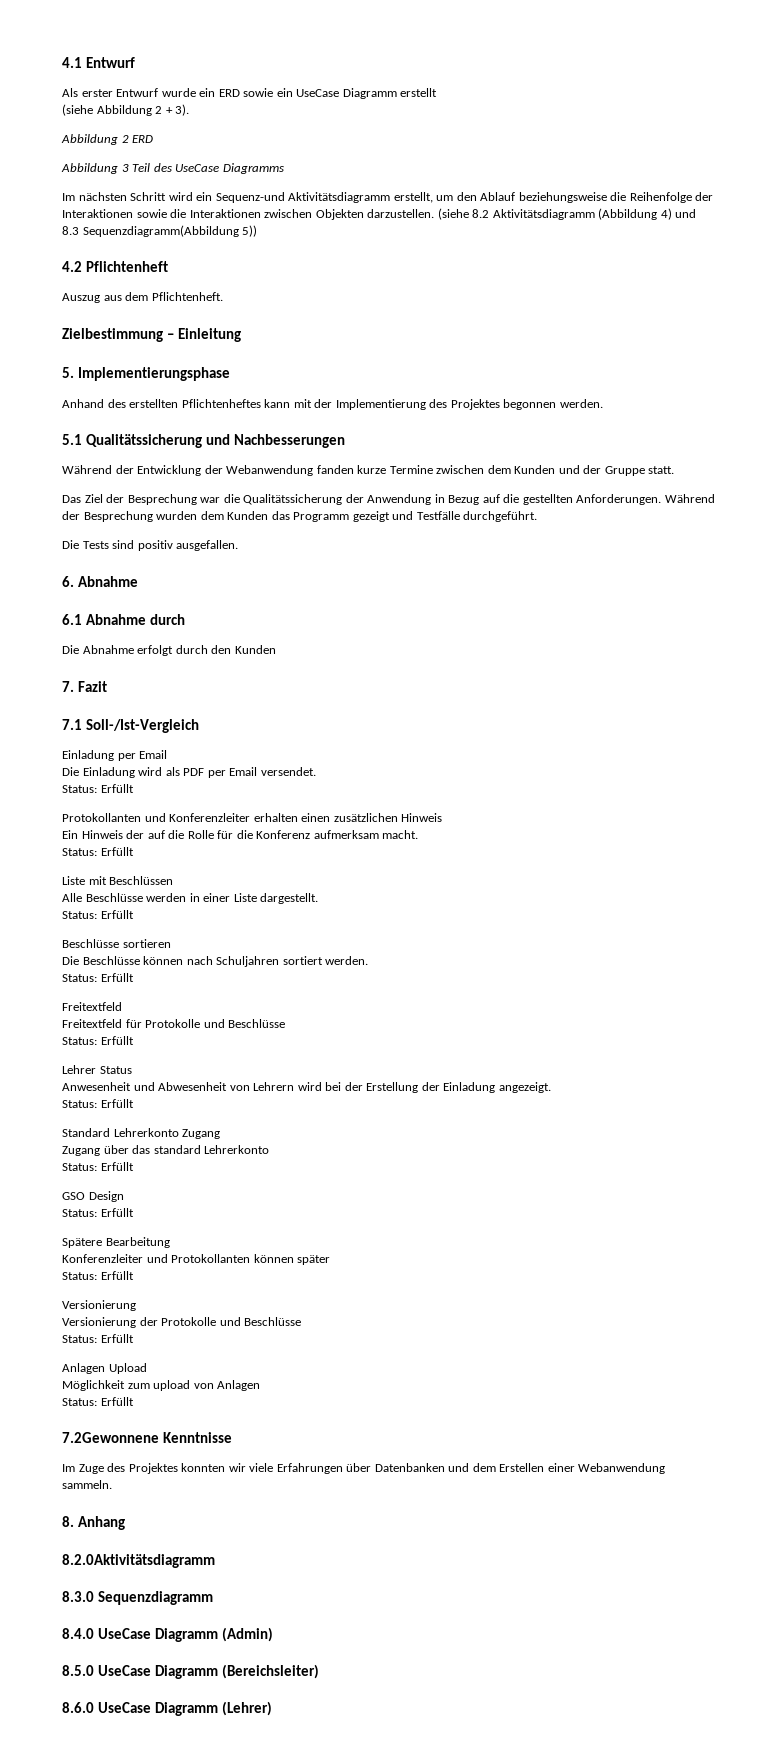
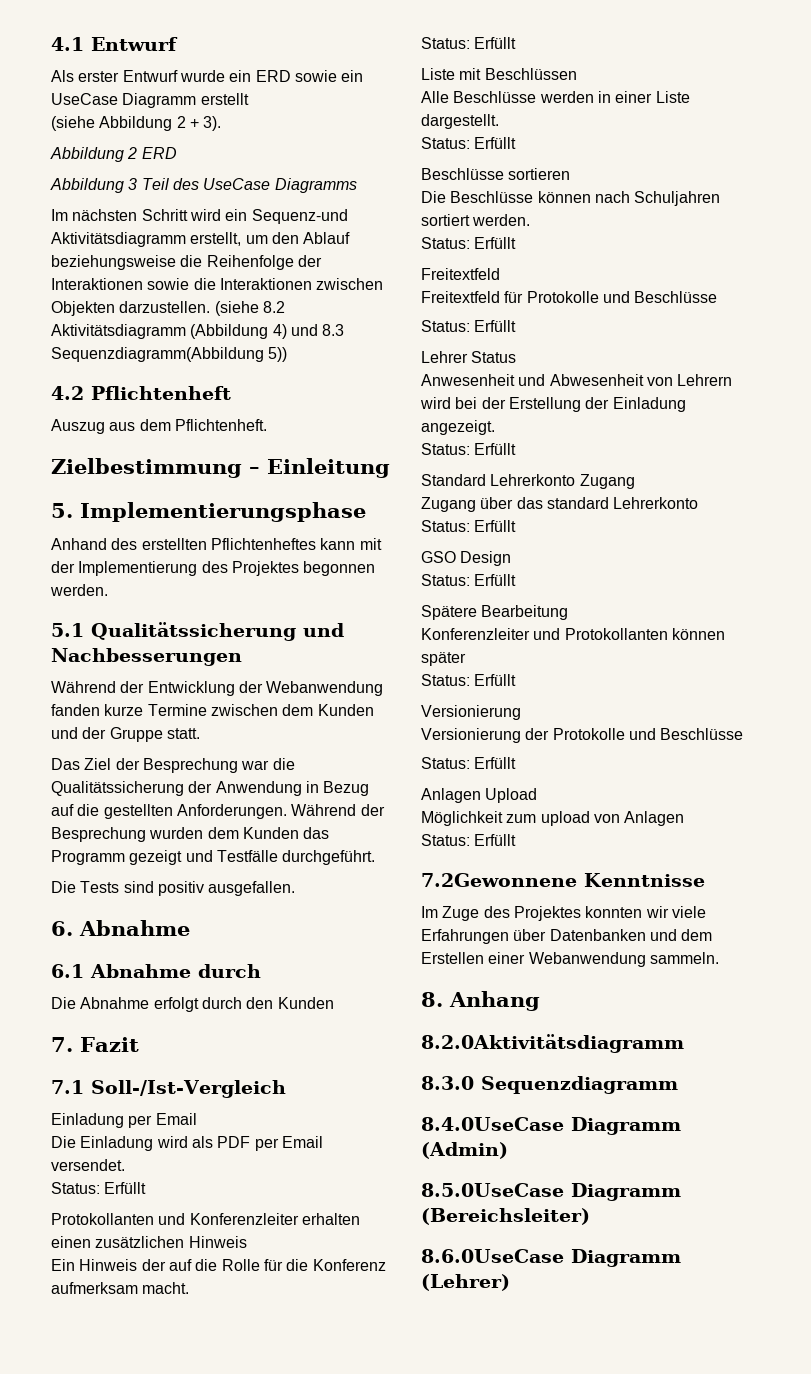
- 8.4.0 UseCase Diagramm (Admin)
+ 8.4.0UseCase Diagramm (Admin)
- 8.5.0 UseCase Diagramm (Bereichsleiter)
+ 8.5.0UseCase Diagramm (Bereichsleiter)
- 8.6.0 UseCase Diagramm (Lehrer)
+ 8.6.0UseCase Diagramm (Lehrer)

